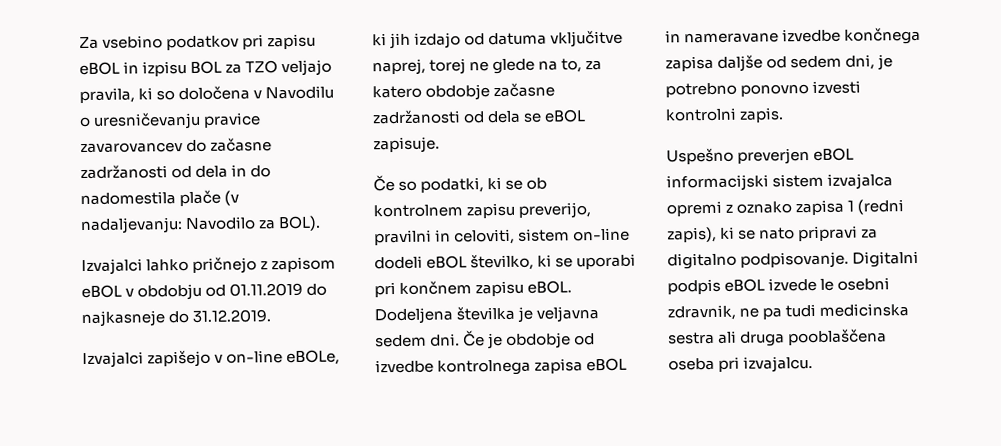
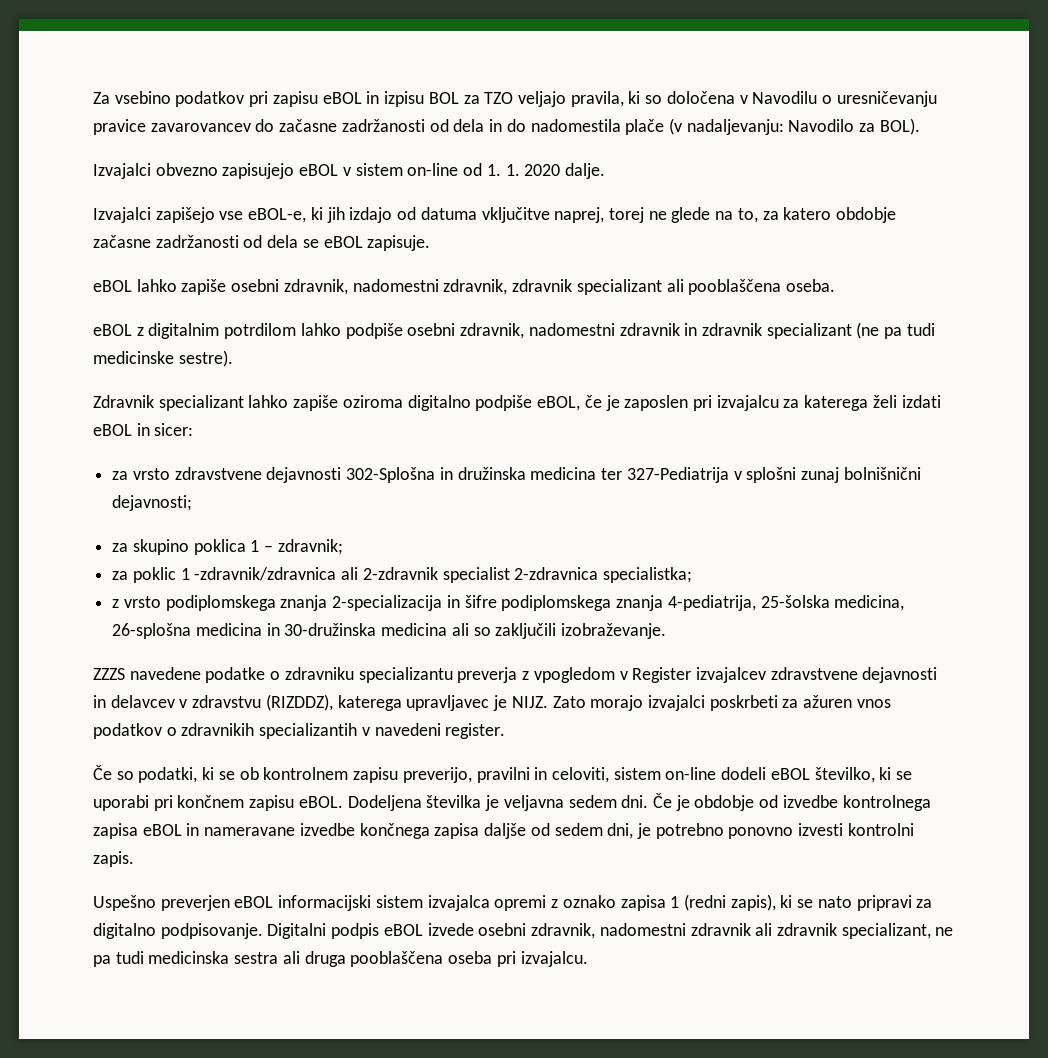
- Izvajalci lahko pričnejo z zapisom eBOL v obdobju od 01.11.2019 do najkasneje do 31.12.2019.
+ Izvajalci obvezno zapisujejo eBOL v sistem on-line od 1. 1. 2020 dalje.
- Izvajalci zapišejo v on-line eBOLe, ki jih izdajo od datuma vključitve naprej, torej ne glede na to, za katero obdobje začasne zadržanosti od dela se eBOL zapisuje.
+ Izvajalci zapišejo vse eBOL-e, ki jih izdajo od datuma vključitve naprej, torej ne glede na to, za katero obdobje začasne zadržanosti od dela se eBOL zapisuje.
+ eBOL lahko zapiše osebni zdravnik, nadomestni zdravnik, zdravnik specializant ali pooblaščena oseba.
+ eBOL z digitalnim potrdilom lahko podpiše osebni zdravnik, nadomestni zdravnik in zdravnik specializant (ne pa tudi medicinske sestre).
+ Zdravnik specializant lahko zapiše oziroma digitalno podpiše eBOL, če je zaposlen pri izvajalcu za katerega želi izdati eBOL in sicer:
+ za vrsto zdravstvene dejavnosti 302-Splošna in družinska medicina ter 327-Pediatrija v splošni zunaj bolnišnični dejavnosti;
+ za skupino poklica 1 – zdravnik;
+ za poklic 1 -zdravnik/zdravnica ali 2-zdravnik specialist 2-zdravnica specialistka;
+ z vrsto podiplomskega znanja 2-specializacija in šifre podiplomskega znanja 4-pediatrija, 25-šolska medicina, 26-splošna medicina in 30-družinska medicina ali so zaključili izobraževanje.
+ ZZZS navedene podatke o zdravniku specializantu preverja z vpogledom v Register izvajalcev zdravstvene dejavnosti in delavcev v zdravstvu (RIZDDZ), katerega upravljavec je NIJZ. Zato morajo izvajalci poskrbeti za ažuren vnos podatkov o zdravnikih specializantih v navedeni register.
- Digitalni podpis eBOL izvede le osebni zdravnik, ne pa tudi medicinska sestra ali druga pooblaščena oseba pri izvajalcu.
+ Digitalni podpis eBOL izvede osebni zdravnik, nadomestni zdravnik ali zdravnik specializant, ne pa tudi medicinska sestra ali druga pooblaščena oseba pri izvajalcu.

